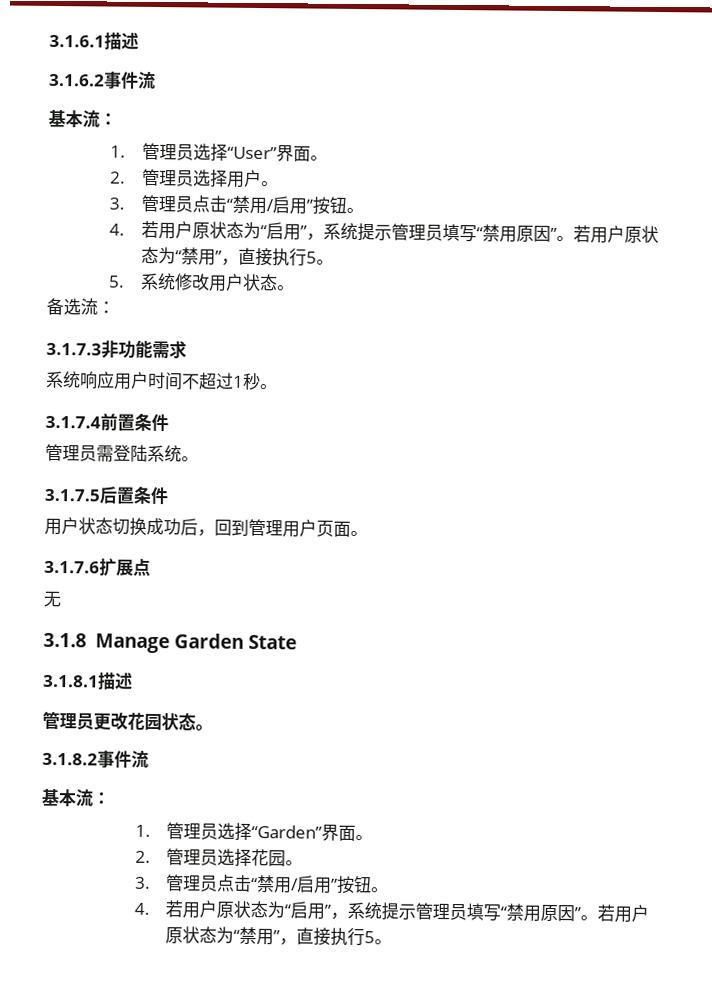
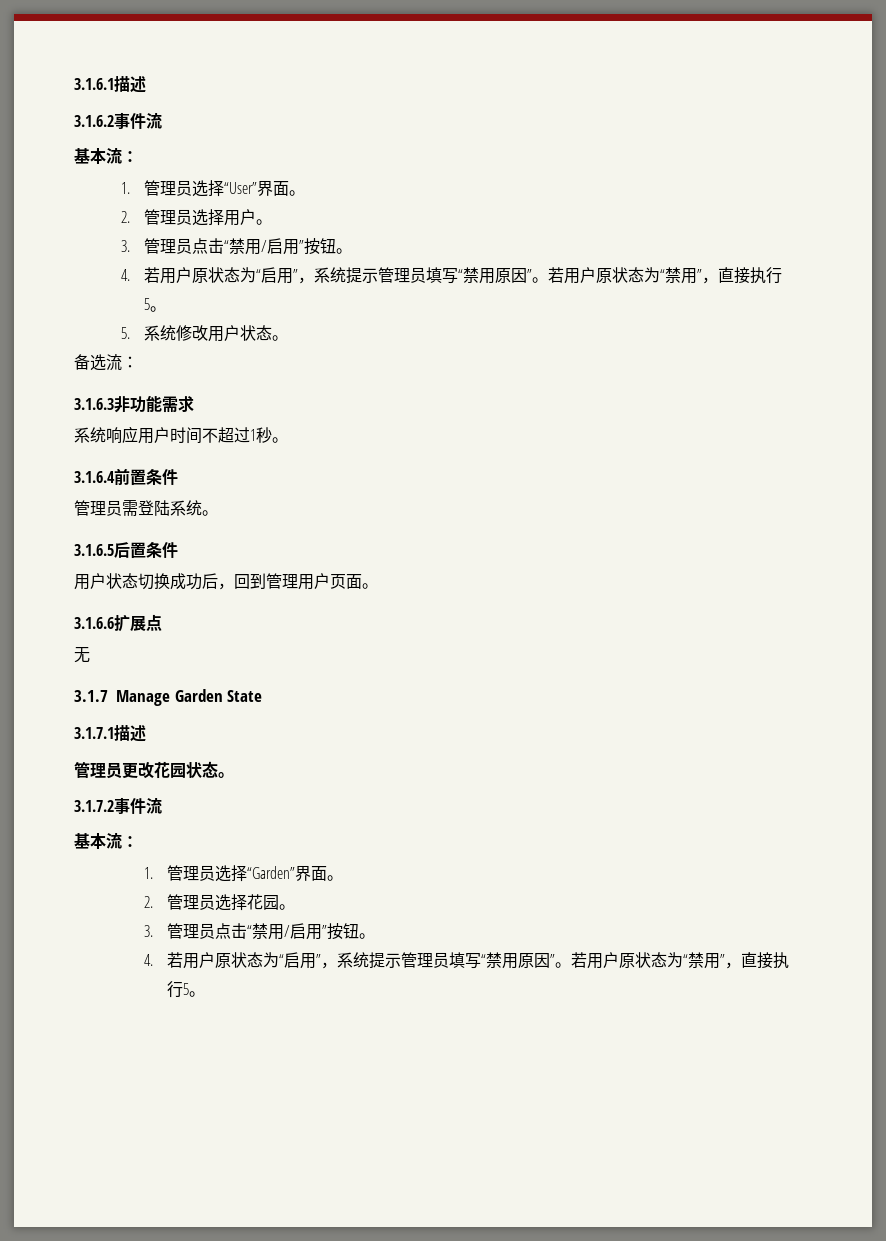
- 3.1.7.3非功能需求
+ 3.1.6.3非功能需求
- 3.1.7.4前置条件
+ 3.1.6.4前置条件
- 3.1.7.5后置条件
+ 3.1.6.5后置条件
- 3.1.7.6扩展点
+ 3.1.6.6扩展点
- 3.1.8 Manage Garden State
+ 3.1.7 Manage Garden State
- 3.1.8.1描述
+ 3.1.7.1描述
- 3.1.8.2事件流
+ 3.1.7.2事件流

